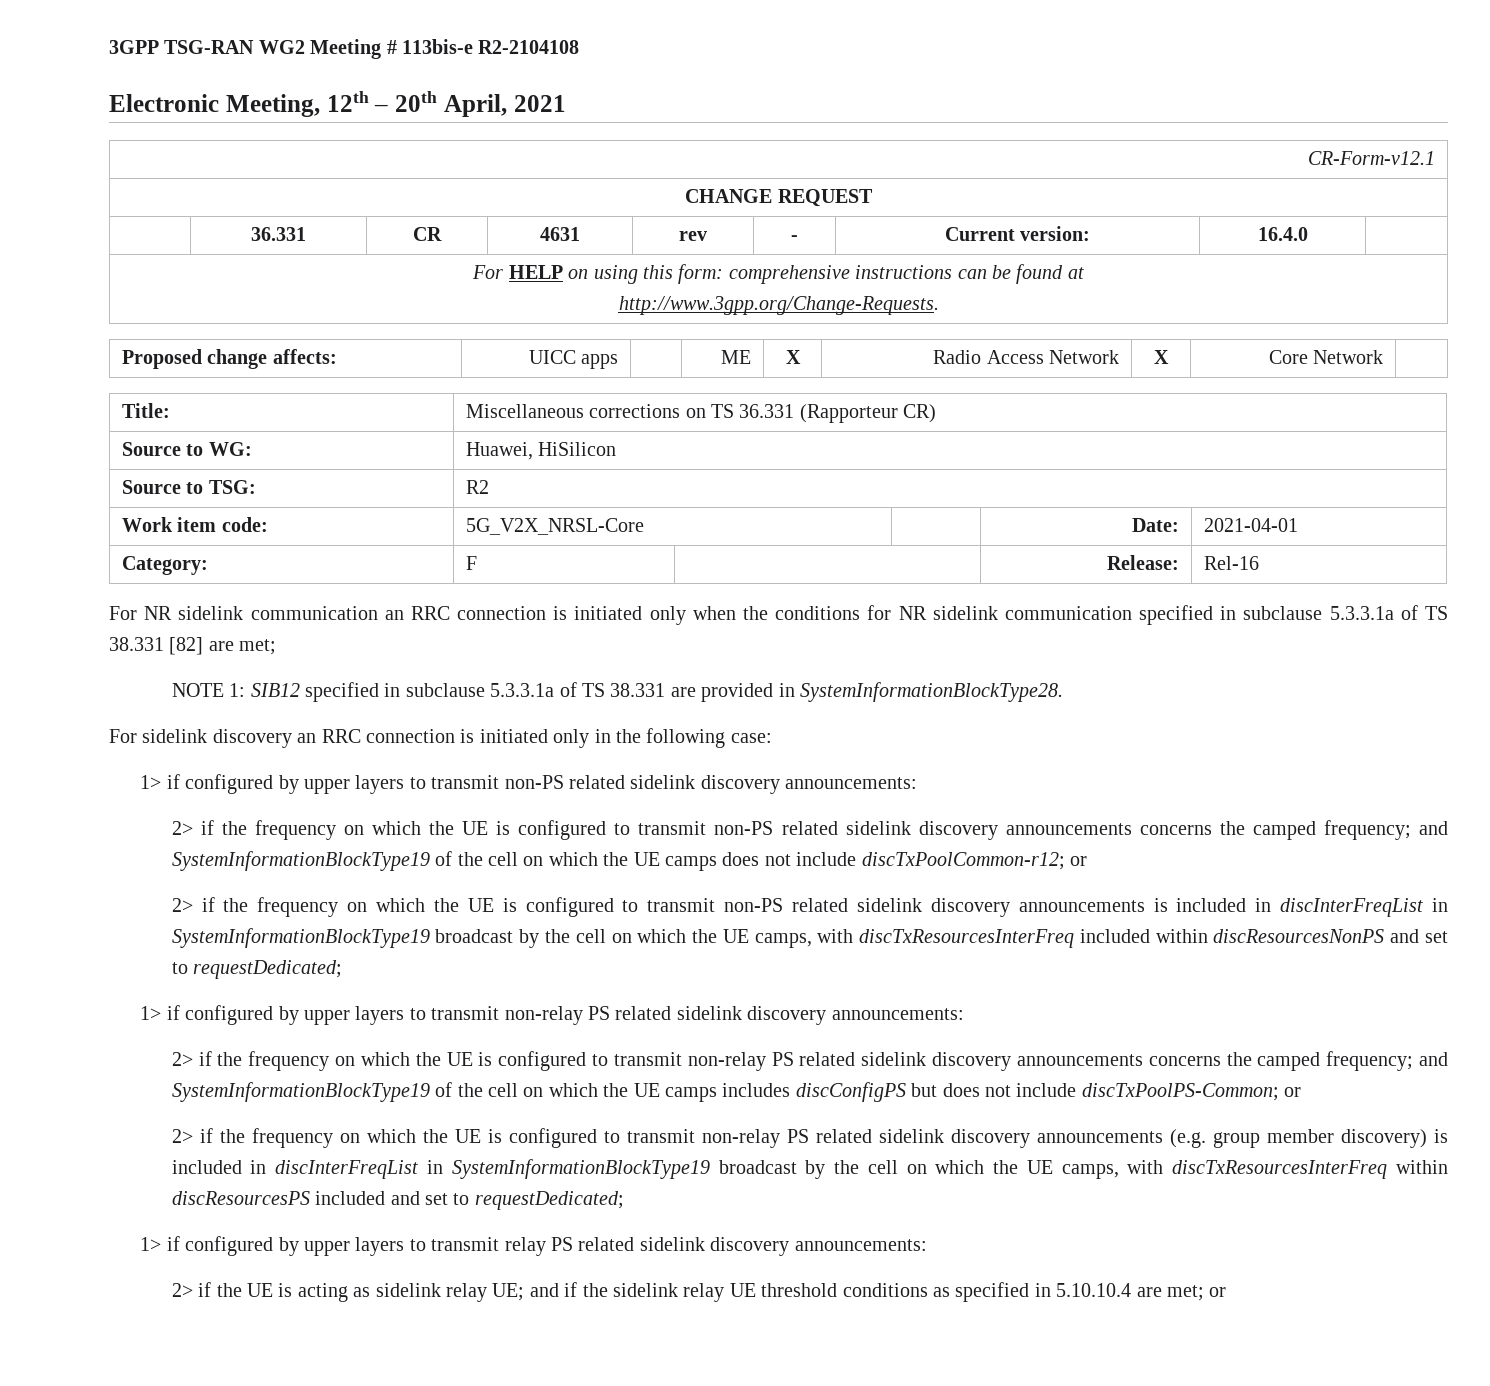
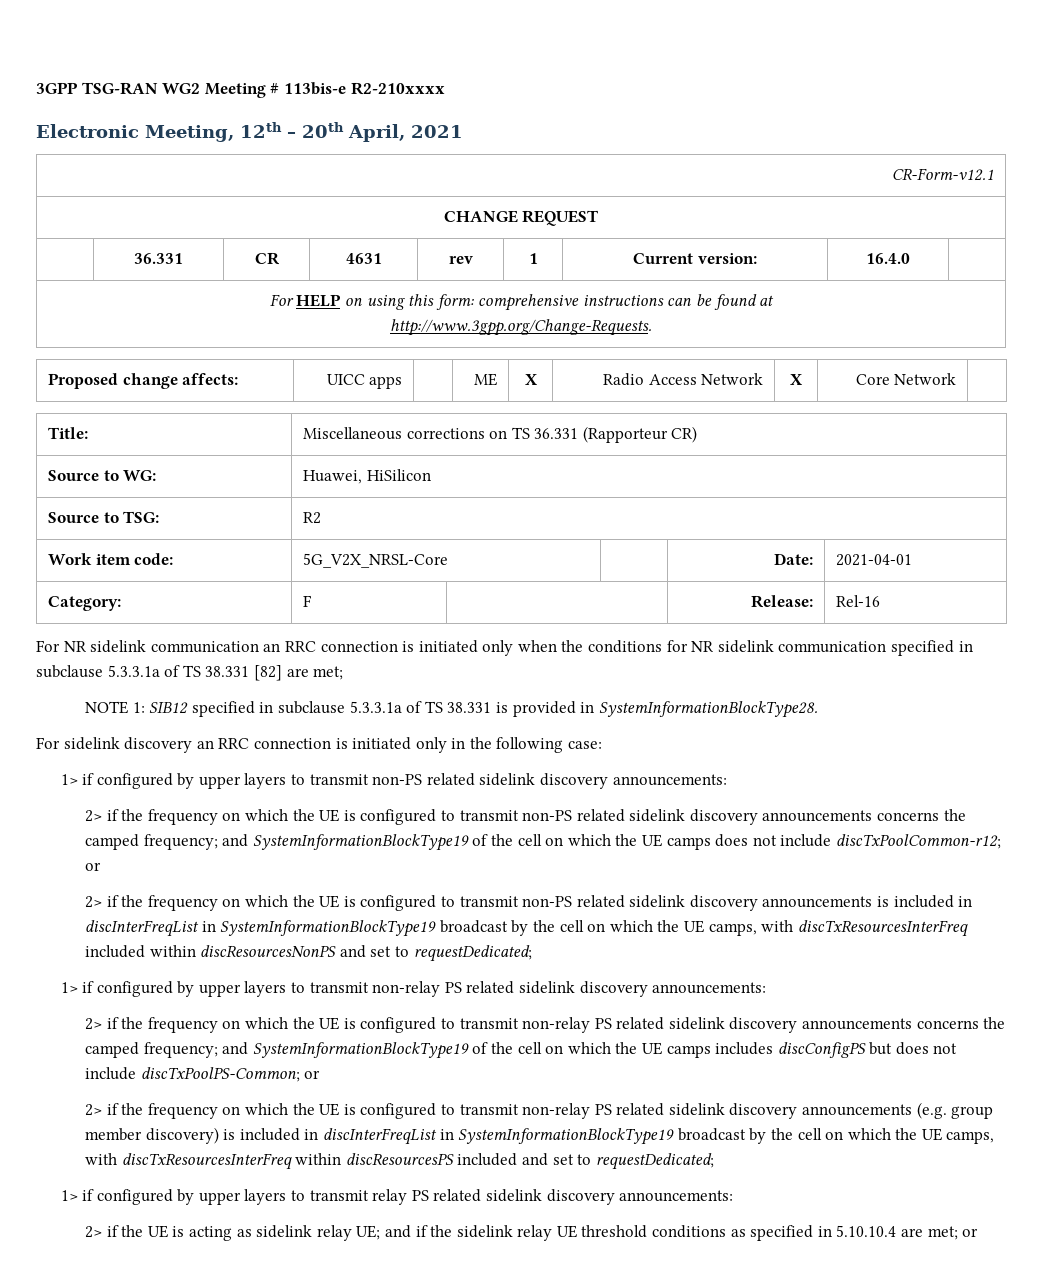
- 3GPP TSG-RAN WG2 Meeting # 113bis-e R2-2104108
+ 3GPP TSG-RAN WG2 Meeting # 113bis-e R2-210xxxx
- | 36.331 | CR | 4631 | rev | - | Current version: | 16.4.0 |
+ | 36.331 | CR | 4631 | rev | 1 | Current version: | 16.4.0 |
- NOTE 1: SIB12 specified in subclause 5.3.3.1a of TS 38.331 are provided in SystemInformationBlockType28.
+ NOTE 1: SIB12 specified in subclause 5.3.3.1a of TS 38.331 is provided in SystemInformationBlockType28.

